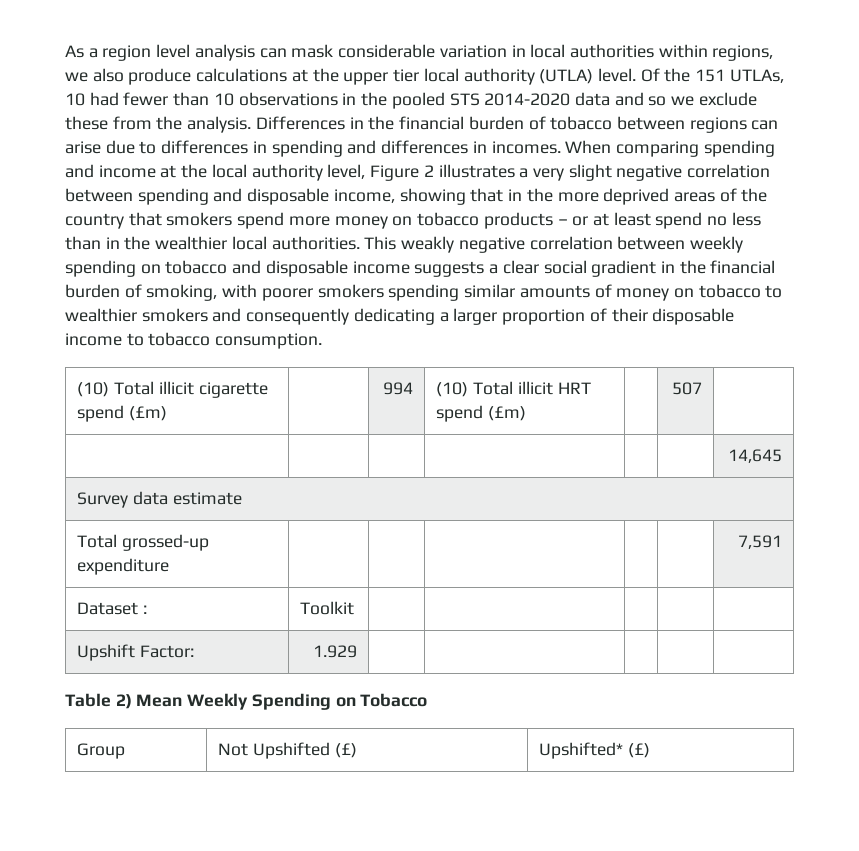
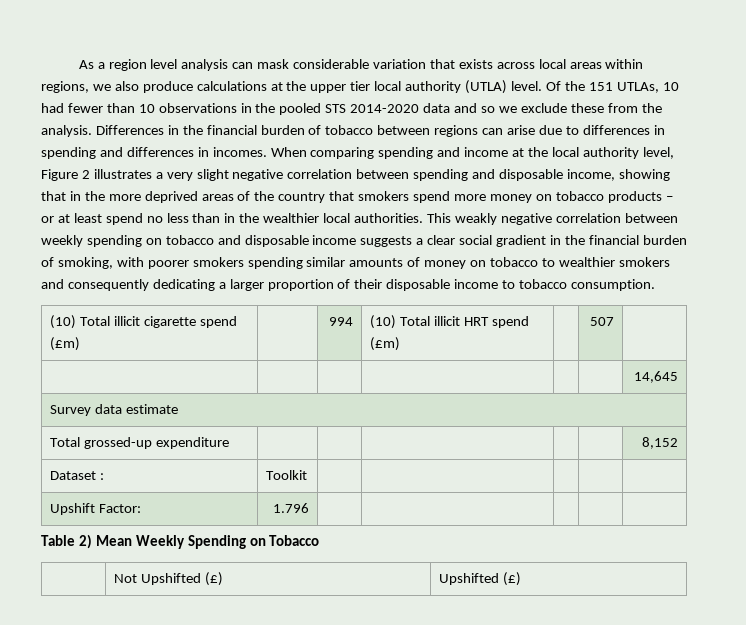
- As a region level analysis can mask considerable variation in local authorities within regions, we also produce calculations at the upper tier local authority (UTLA) level.
+ As a region level analysis can mask considerable variation that exists across local areas within regions, we also produce calculations at the upper tier local authority (UTLA) level.
- Total grossed-up expenditure | | | | | | 7,591
+ Total grossed-up expenditure | | | | | | 8,152
- Upshift Factor: | 1.929 | | | | |
+ Upshift Factor: | 1.796 | | | | |
- Group | Not Upshifted (£) | Upshifted* (£)
+ | Not Upshifted (£) | Upshifted (£)

